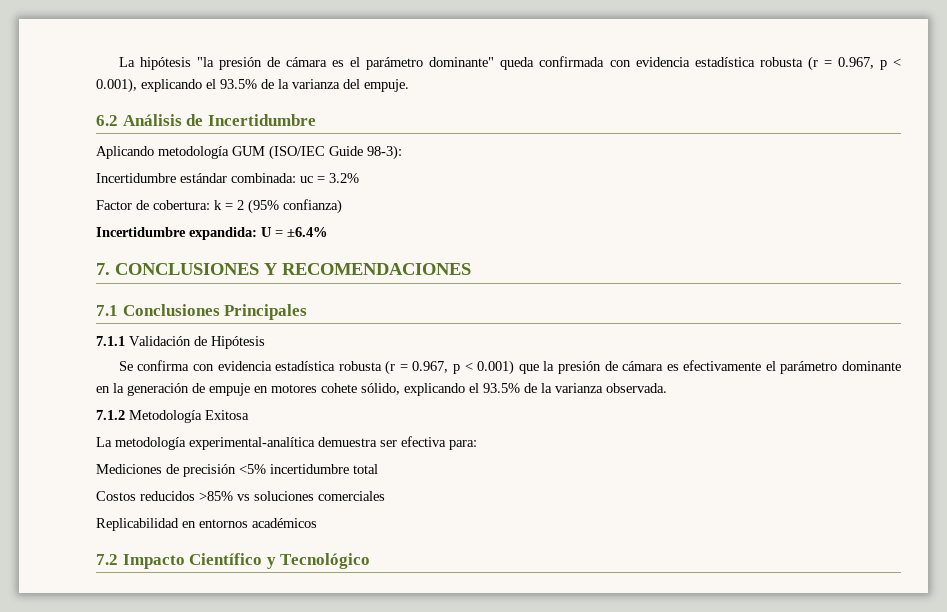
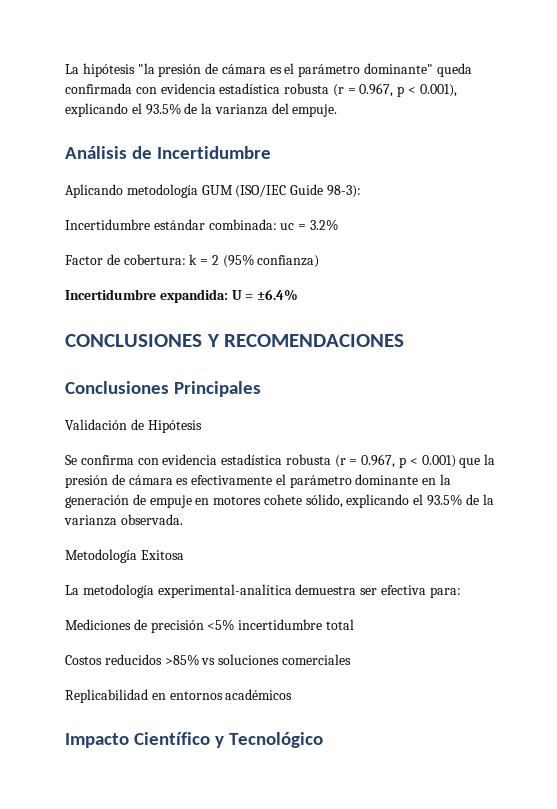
- 6.2 Análisis de Incertidumbre
+ Análisis de Incertidumbre
- 7. CONCLUSIONES Y RECOMENDACIONES
+ CONCLUSIONES Y RECOMENDACIONES
- 7.1 Conclusiones Principales
+ Conclusiones Principales
- 7.1.1 Validación de Hipótesis
+ Validación de Hipótesis
- 7.1.2 Metodología Exitosa
+ Metodología Exitosa
- 7.2 Impacto Científico y Tecnológico
+ Impacto Científico y Tecnológico

